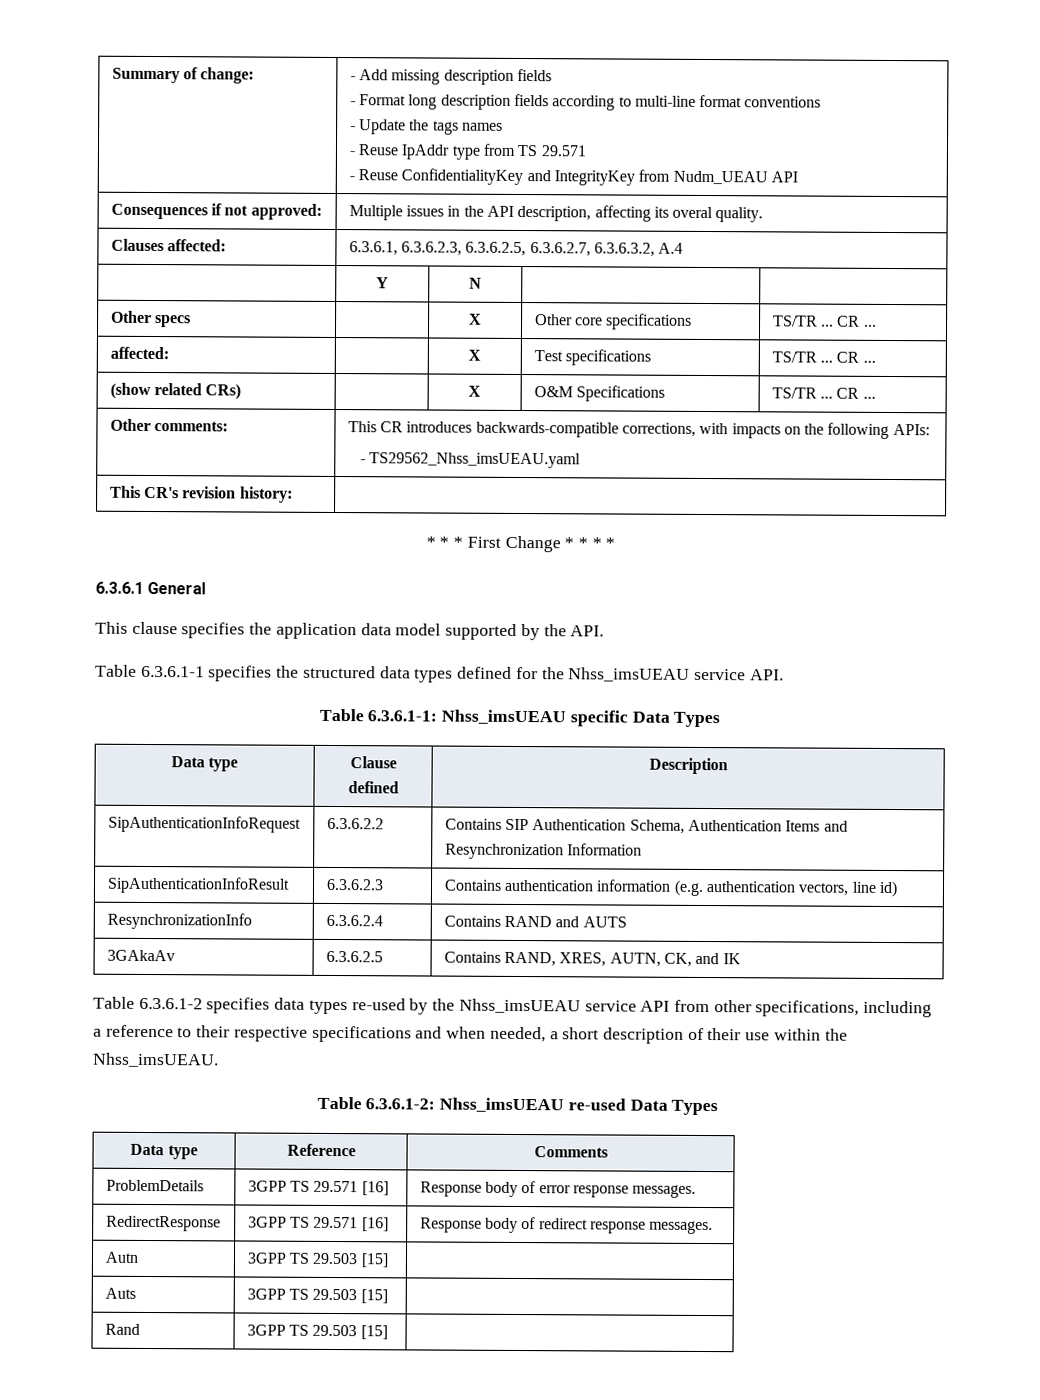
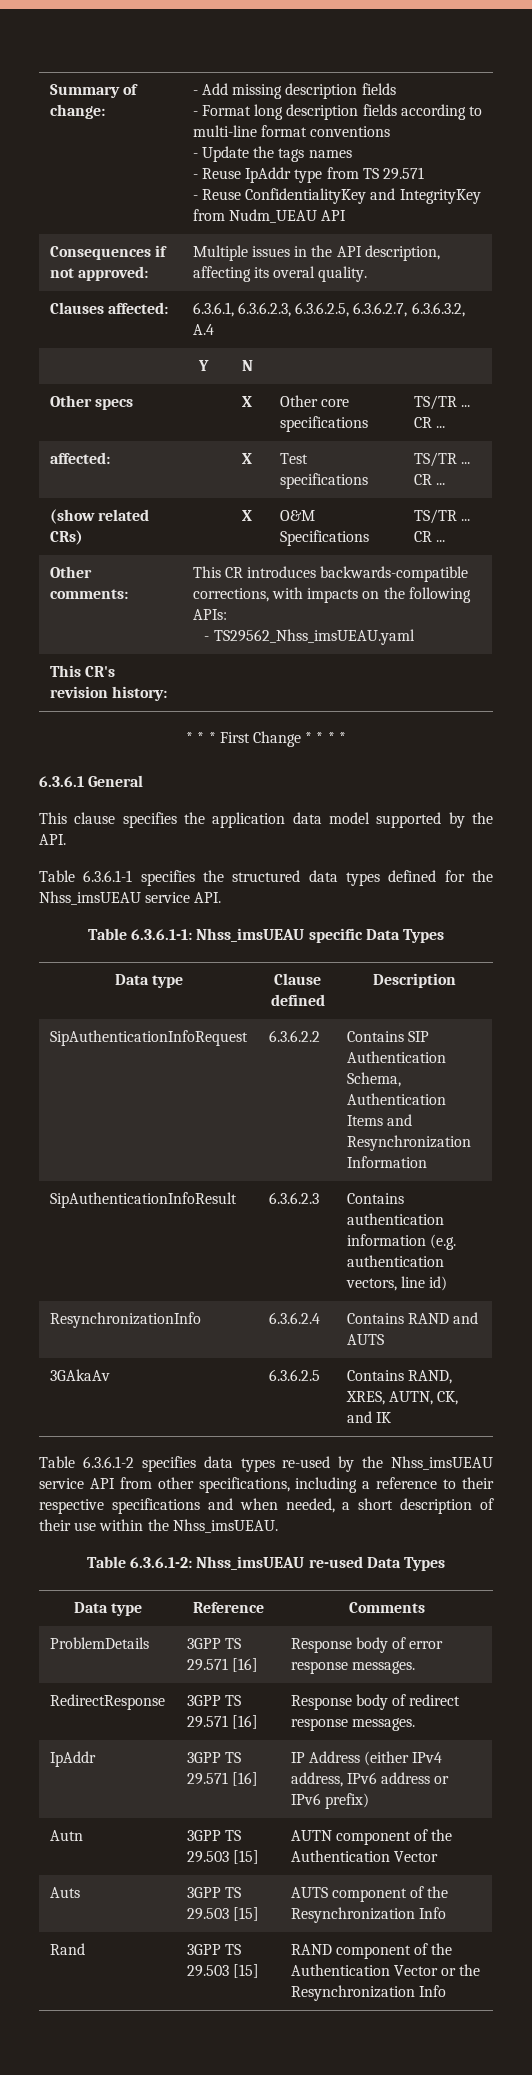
+ IpAddr | 3GPP TS 29.571 [16] | IP Address (either IPv4 address, IPv6 address or IPv6 prefix)
- Autn | 3GPP TS 29.503 [15] |
+ Autn | 3GPP TS 29.503 [15] | AUTN component of the Authentication Vector
- Auts | 3GPP TS 29.503 [15] |
+ Auts | 3GPP TS 29.503 [15] | AUTS component of the Resynchronization Info
- Rand | 3GPP TS 29.503 [15] |
+ Rand | 3GPP TS 29.503 [15] | RAND component of the Authentication Vector or the Resynchronization Info

